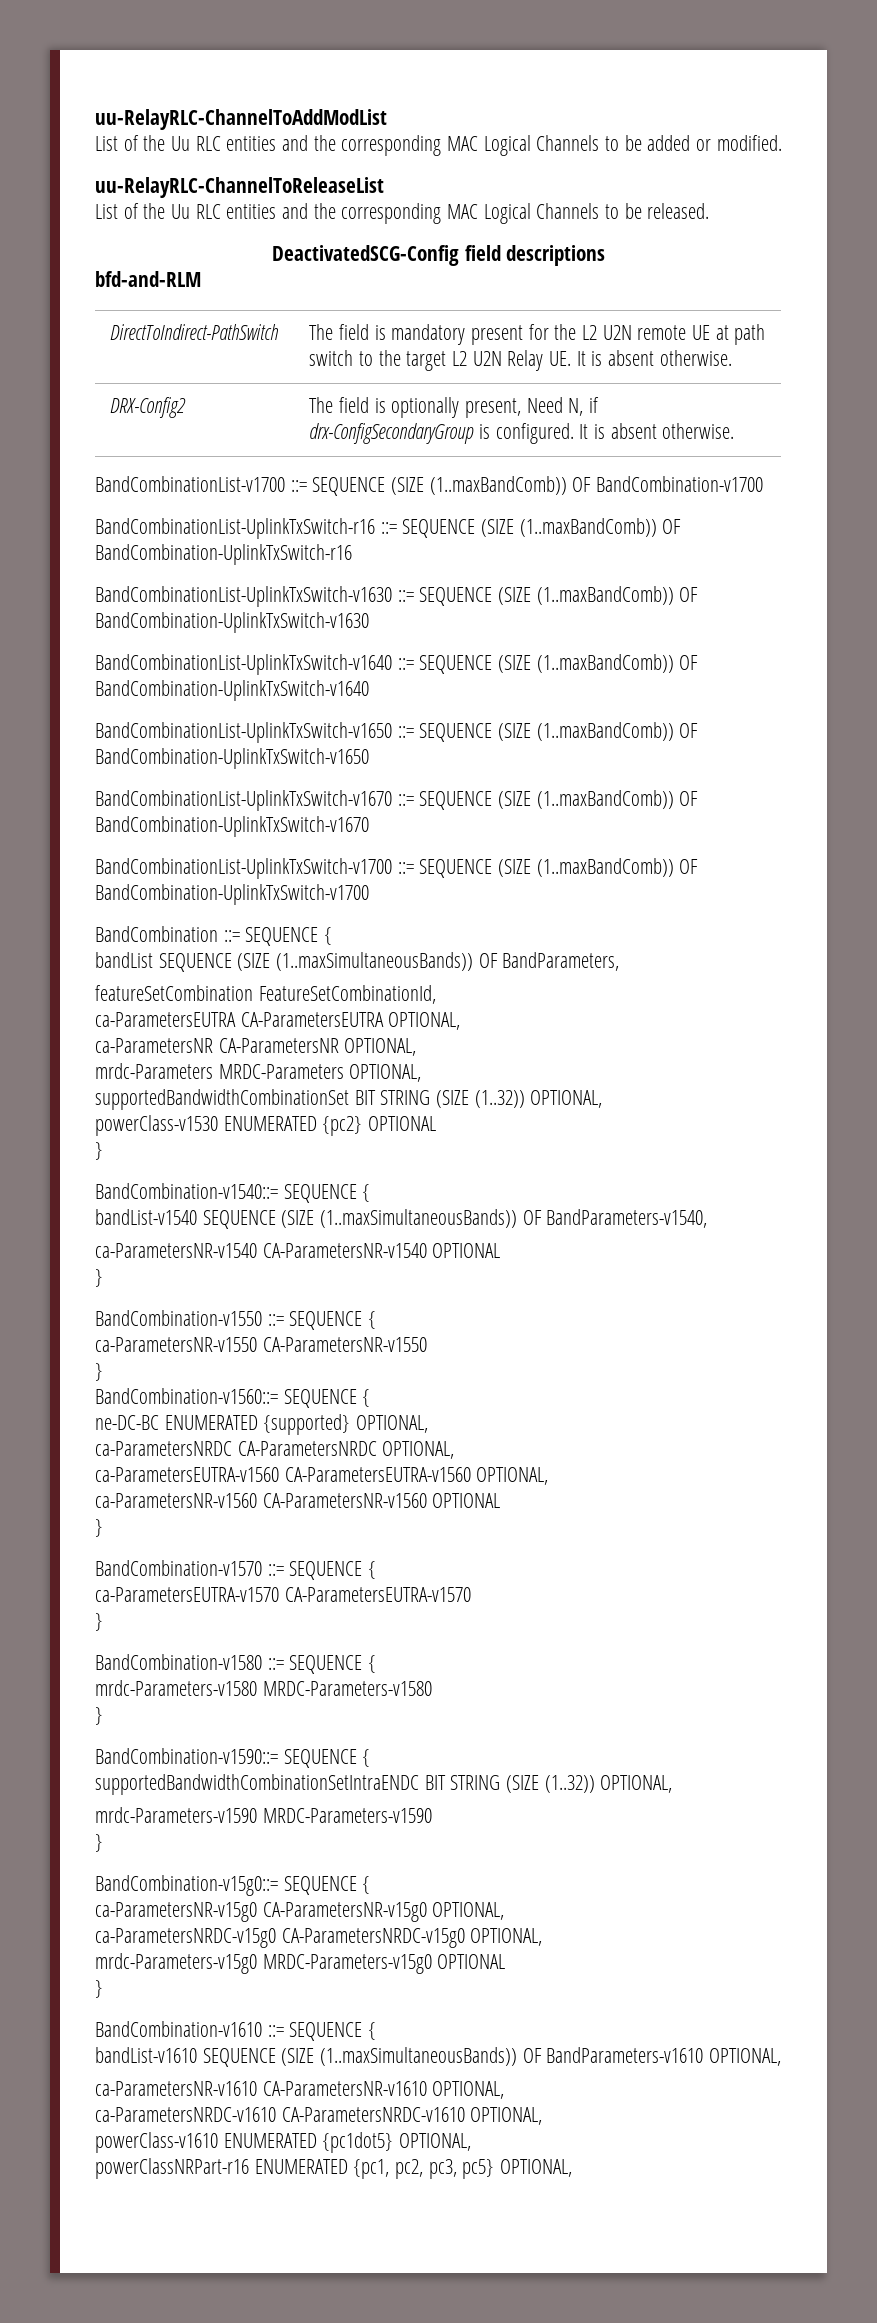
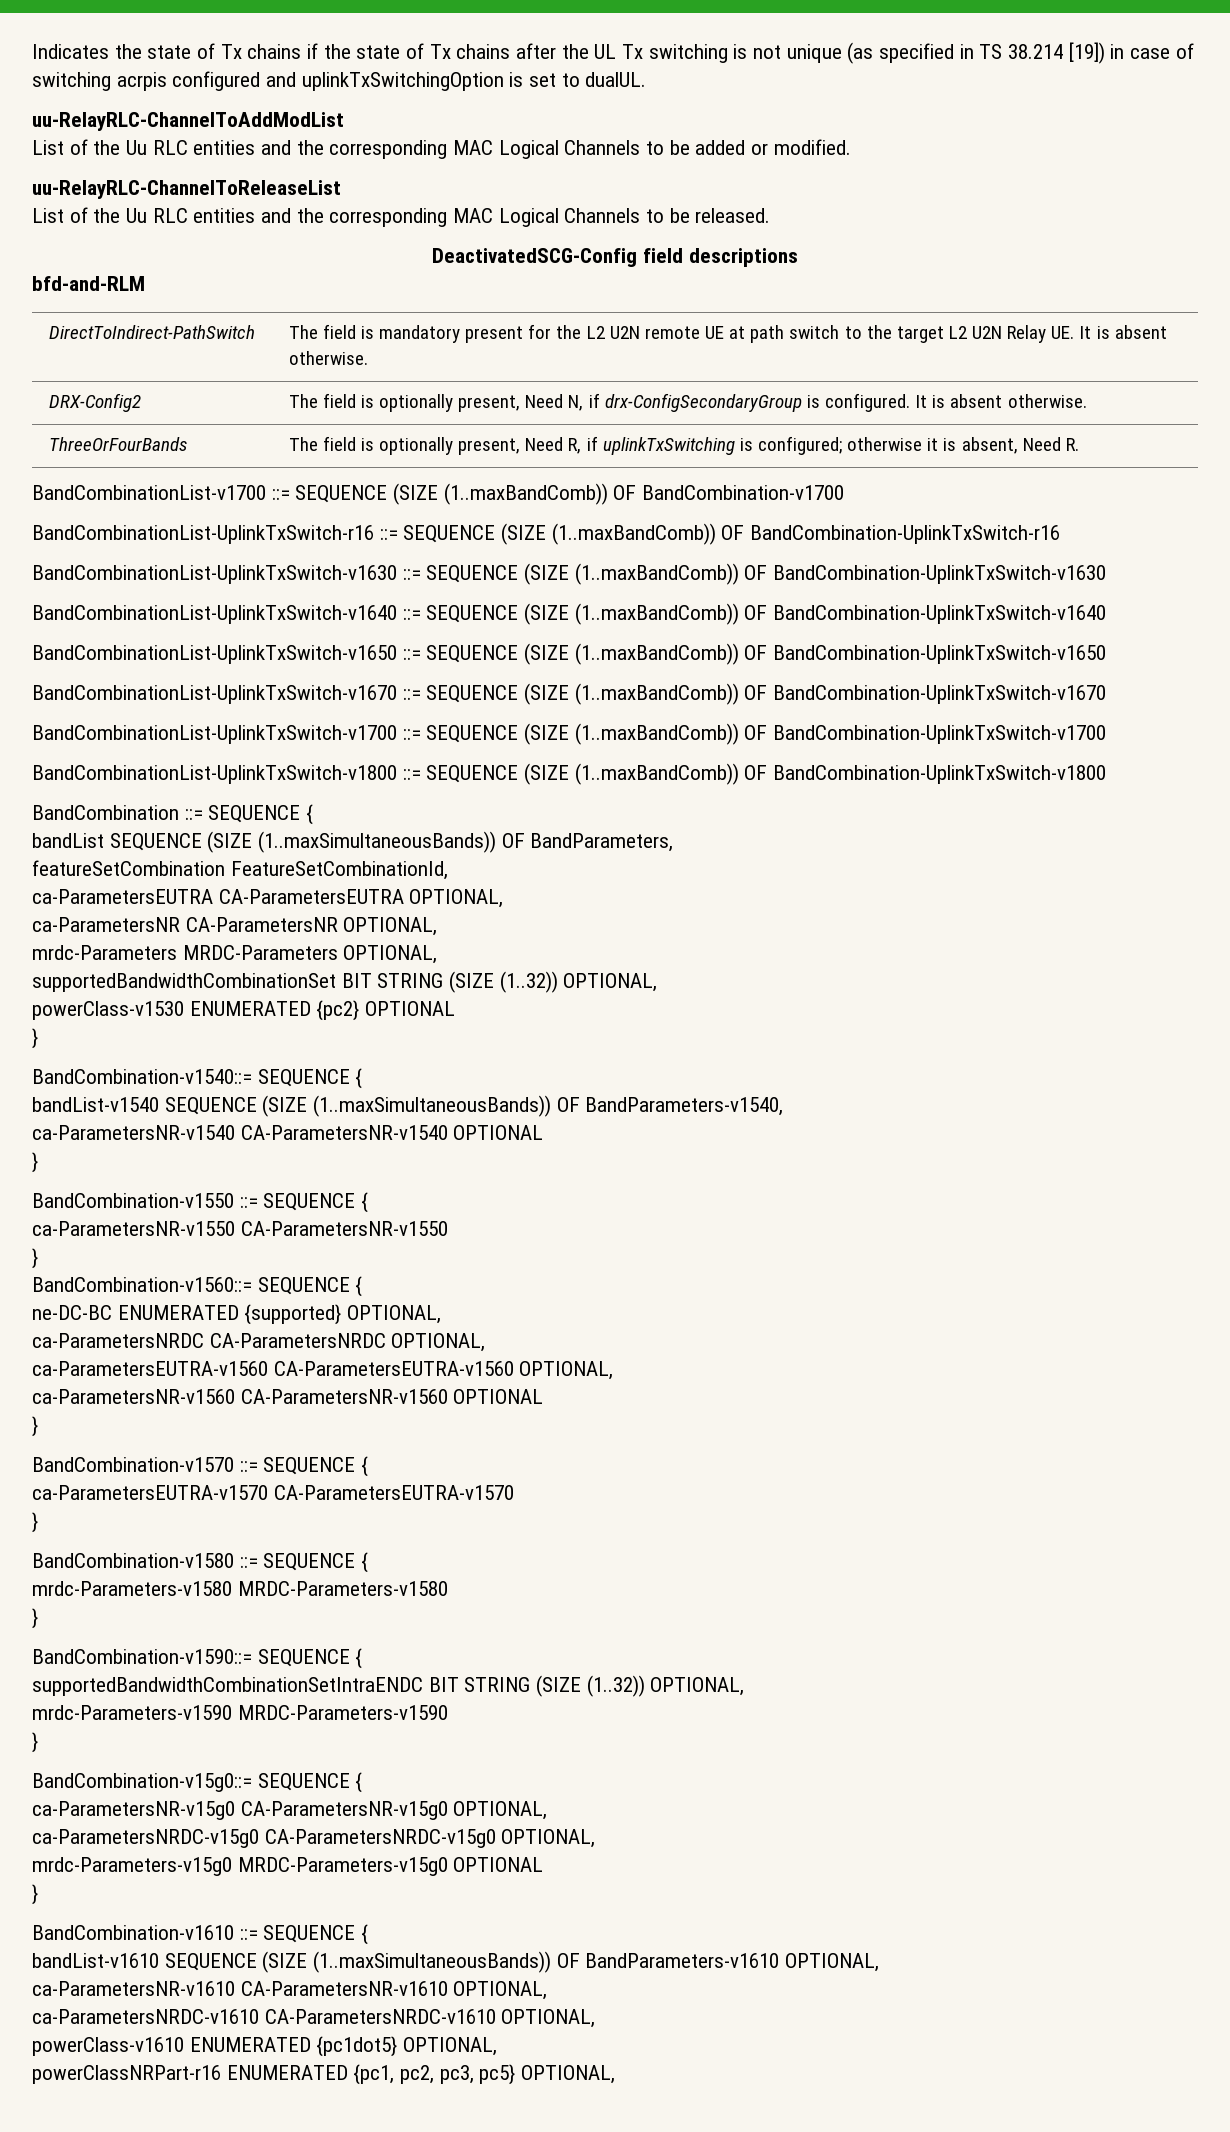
+ Indicates the state of Tx chains if the state of Tx chains after the UL Tx switching is not unique (as specified in TS 38.214 [19]) in case of switching acrpis configured and uplinkTxSwitchingOption is set to dualUL.
+ ThreeOrFourBands | The field is optionally present, Need R, if uplinkTxSwitching is configured; otherwise it is absent, Need R.
+ BandCombinationList-UplinkTxSwitch-v1800 ::= SEQUENCE (SIZE (1..maxBandComb)) OF BandCombination-UplinkTxSwitch-v1800

